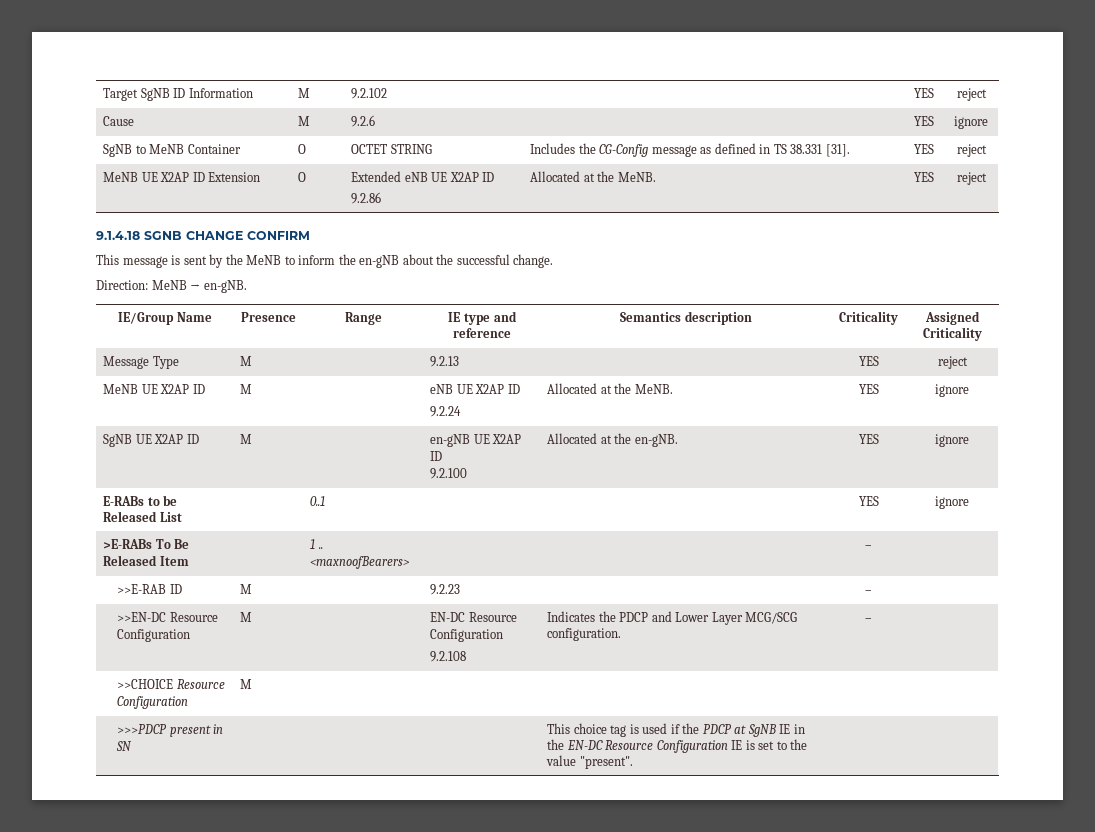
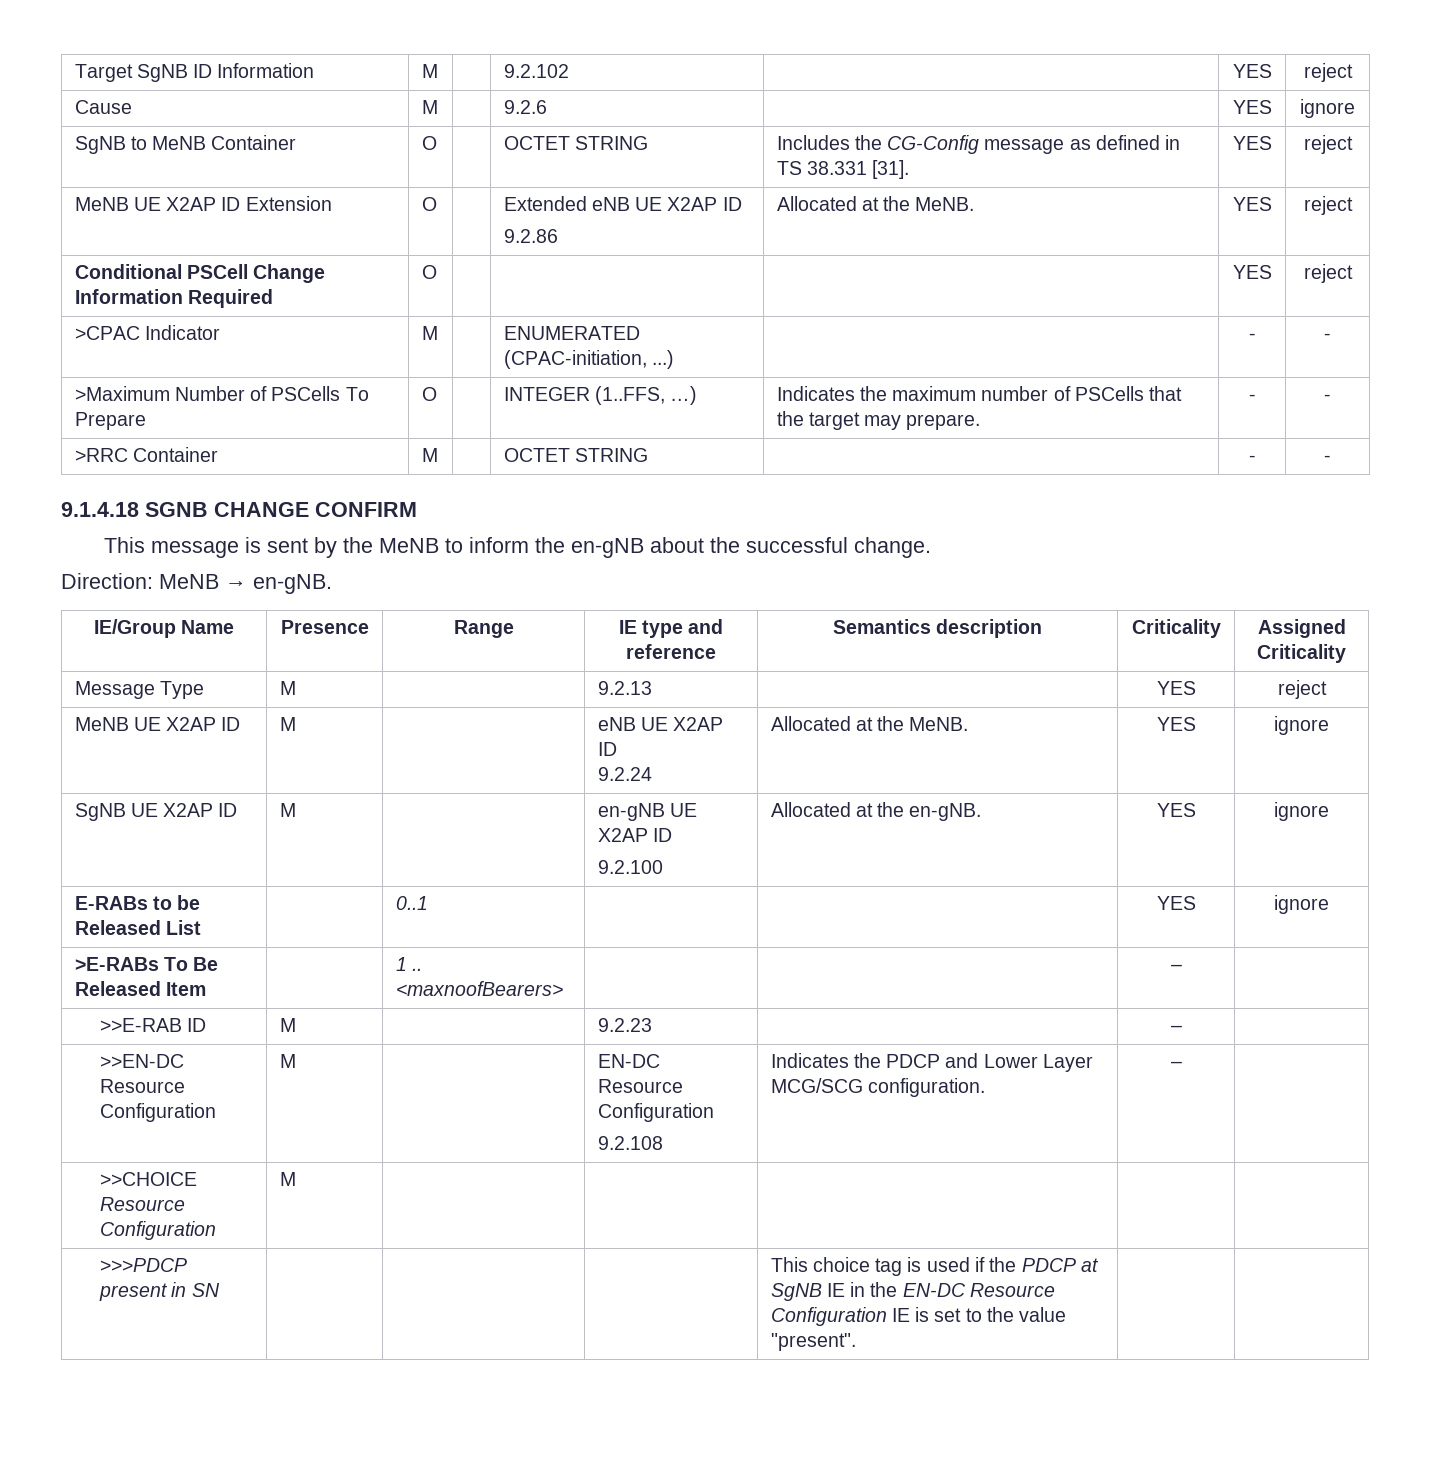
+ Conditional PSCell Change Information Required | O | | | | YES | reject
+ >CPAC Indicator | M | | ENUMERATED (CPAC-initiation, ...) | | - | -
+ >Maximum Number of PSCells To Prepare | O | | INTEGER (1..FFS, …) | Indicates the maximum number of PSCells that the target may prepare. | - | -
+ >RRC Container | M | | OCTET STRING | | - | -

